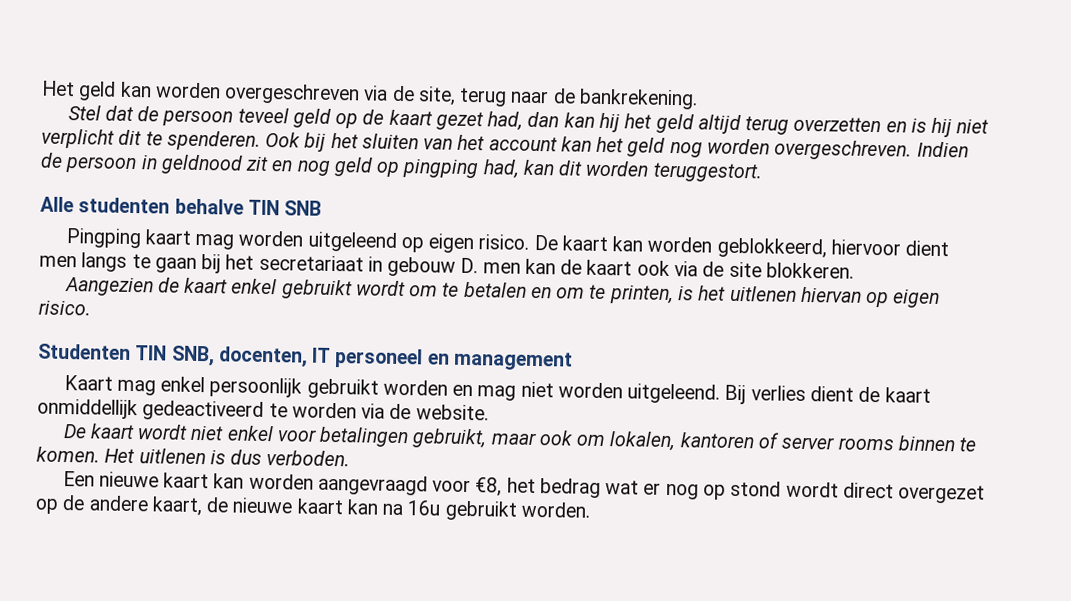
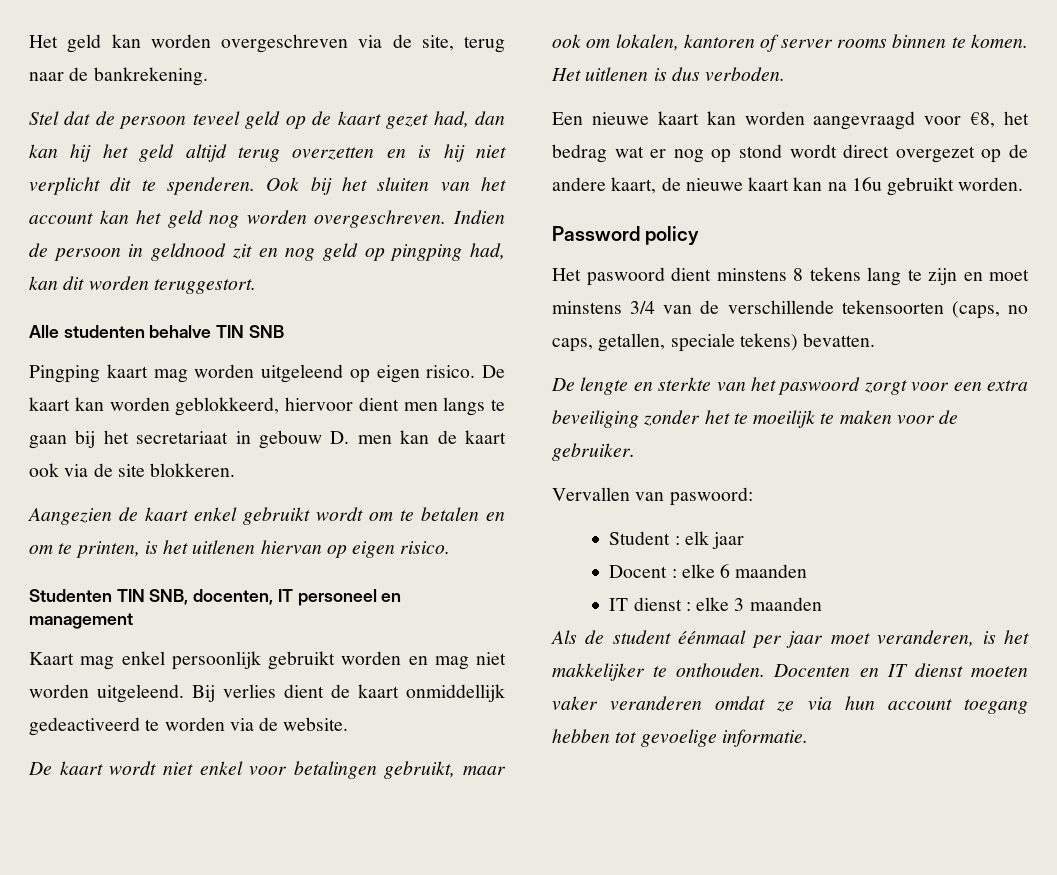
+ Password policy
+ Het paswoord dient minstens 8 tekens lang te zijn en moet minstens 3/4 van de verschillende tekensoorten (caps, no caps, getallen, speciale tekens) bevatten.
+ De lengte en sterkte van het paswoord zorgt voor een extra beveiliging zonder het te moeilijk te maken voor de gebruiker.
+ Vervallen van paswoord:
+ Student : elk jaar
+ Docent : elke 6 maanden
+ IT dienst : elke 3 maanden
+ Als de student éénmaal per jaar moet veranderen, is het makkelijker te onthouden. Docenten en IT dienst moeten vaker veranderen omdat ze via hun account toegang hebben tot gevoelige informatie.

